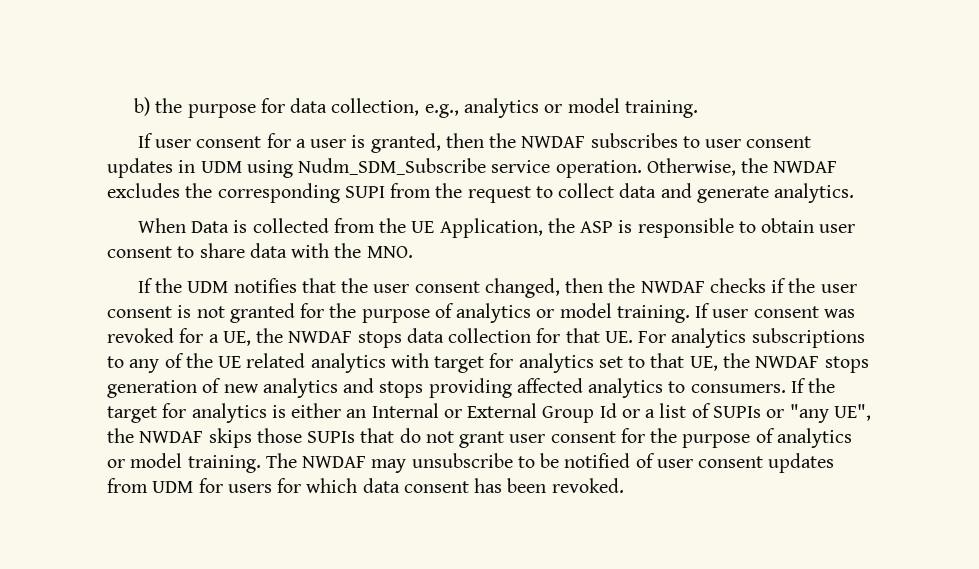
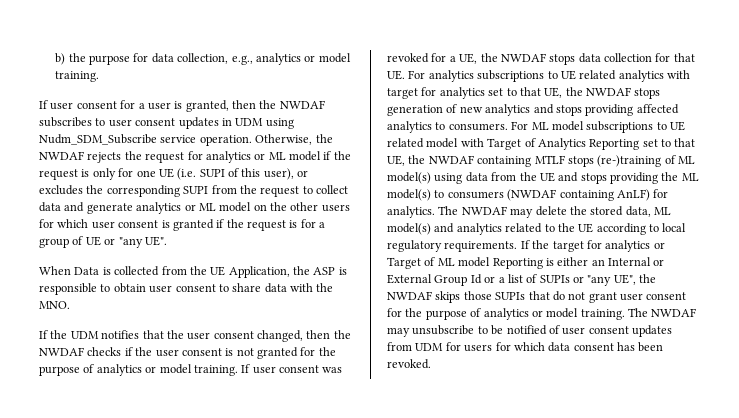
- Otherwise, the NWDAF excludes the corresponding SUPI from the request to collect data and generate analytics.
+ Otherwise, the NWDAF rejects the request for analytics or ML model if the request is only for one UE (i.e. SUPI of this user), or excludes the corresponding SUPI from the request to collect data and generate analytics or ML model on the other users for which user consent is granted if the request is for a group of UE or "any UE".
- If user consent was revoked for a UE, the NWDAF stops data collection for that UE. For analytics subscriptions to any of the UE related analytics with target for analytics set to that UE, the NWDAF stops generation of new analytics and stops providing affected analytics to consumers.
+ If user consent was revoked for a UE, the NWDAF stops data collection for that UE. For analytics subscriptions to UE related analytics with target for analytics set to that UE, the NWDAF stops generation of new analytics and stops providing affected analytics to consumers.
+ For ML model subscriptions to UE related model with Target of Analytics Reporting set to that UE, the NWDAF containing MTLF stops (re-)training of ML model(s) using data from the UE and stops providing the ML model(s) to consumers (NWDAF containing AnLF) for analytics. The NWDAF may delete the stored data, ML model(s) and analytics related to the UE according to local regulatory requirements.
- If the target for analytics is either an Internal or External Group Id or a list of SUPIs or "any UE", the NWDAF skips those SUPIs that do not grant user consent for the purpose of analytics or model training.
+ If the target for analytics or Target of ML model Reporting is either an Internal or External Group Id or a list of SUPIs or "any UE", the NWDAF skips those SUPIs that do not grant user consent for the purpose of analytics or model training.

